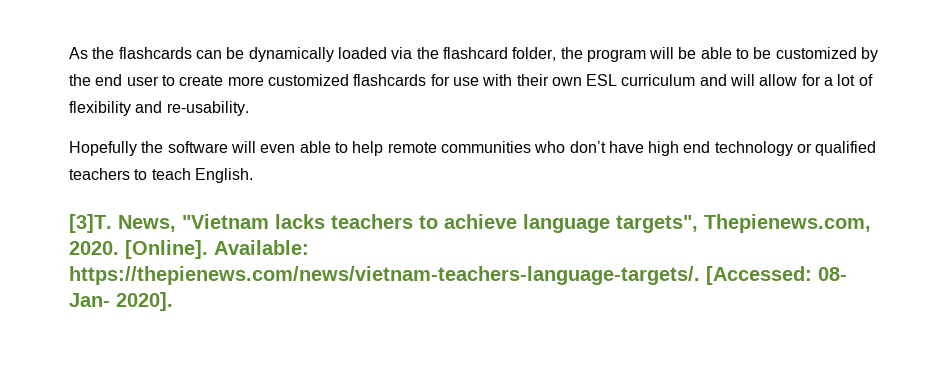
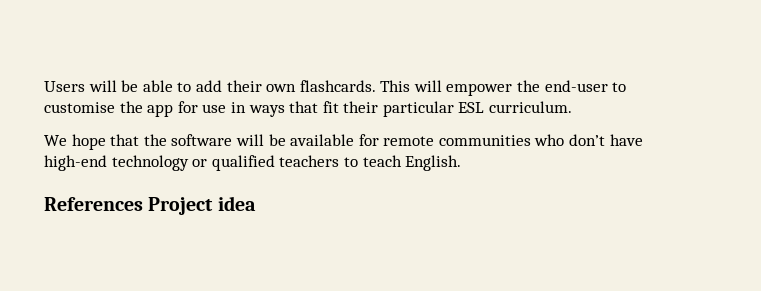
- As the flashcards can be dynamically loaded via the flashcard folder, the program will be able to be customized by the end user to create more customized flashcards for use with their own ESL curriculum and will allow for a lot of flexibility and re-usability.
- Hopefully the software will even able to help remote communities who don’t have high end technology or qualified teachers to teach English.
+ Users will be able to add their own flashcards. This will empower the end-user to customise the app for use in ways that fit their particular ESL curriculum.
+ We hope that the software will be available for remote communities who don’t have high-end technology or qualified teachers to teach English.
- [3]T. News, "Vietnam lacks teachers to achieve language targets", Thepienews.com, 2020. [Online]. Available: https://thepienews.com/news/vietnam-teachers-language-targets/. [Accessed: 08- Jan- 2020].
+ References Project idea

